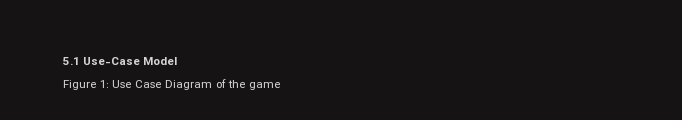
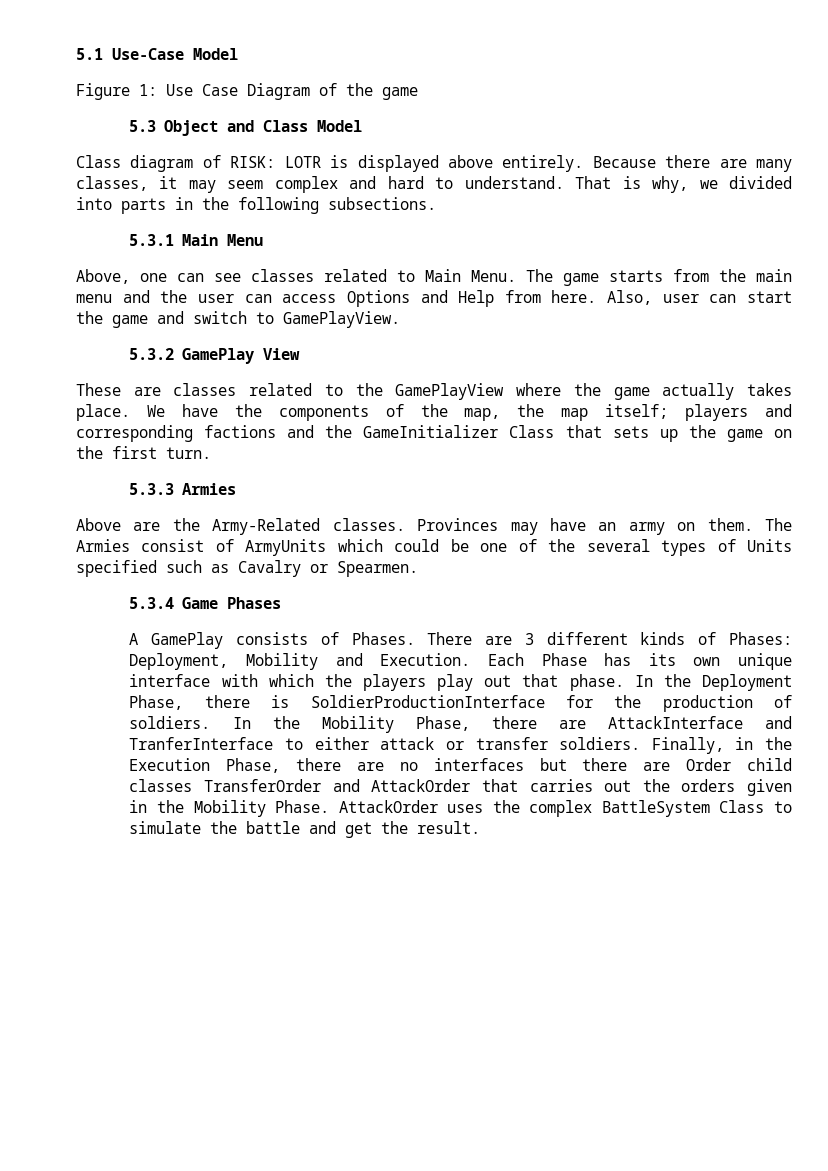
+ 5.3 Object and Class Model
+ Class diagram of RISK: LOTR is displayed above entirely. Because there are many classes, it may seem complex and hard to understand. That is why, we divided into parts in the following subsections.
+ 5.3.1 Main Menu
+ Above, one can see classes related to Main Menu. The game starts from the main menu and the user can access Options and Help from here. Also, user can start the game and switch to GamePlayView.
+ 5.3.2 GamePlay View
+ These are classes related to the GamePlayView where the game actually takes place. We have the components of the map, the map itself; players and corresponding factions and the GameInitializer Class that sets up the game on the first turn.
+ 5.3.3 Armies
+ Above are the Army-Related classes. Provinces may have an army on them. The Armies consist of ArmyUnits which could be one of the several types of Units specified such as Cavalry or Spearmen.
+ 5.3.4 Game Phases
+ A GamePlay consists of Phases. There are 3 different kinds of Phases: Deployment, Mobility and Execution. Each Phase has its own unique interface with which the players play out that phase. In the Deployment Phase, there is SoldierProductionInterface for the production of soldiers. In the Mobility Phase, there are AttackInterface and TranferInterface to either attack or transfer soldiers. Finally, in the Execution Phase, there are no interfaces but there are Order child classes TransferOrder and AttackOrder that carries out the orders given in the Mobility Phase. AttackOrder uses the complex BattleSystem Class to simulate the battle and get the result.

